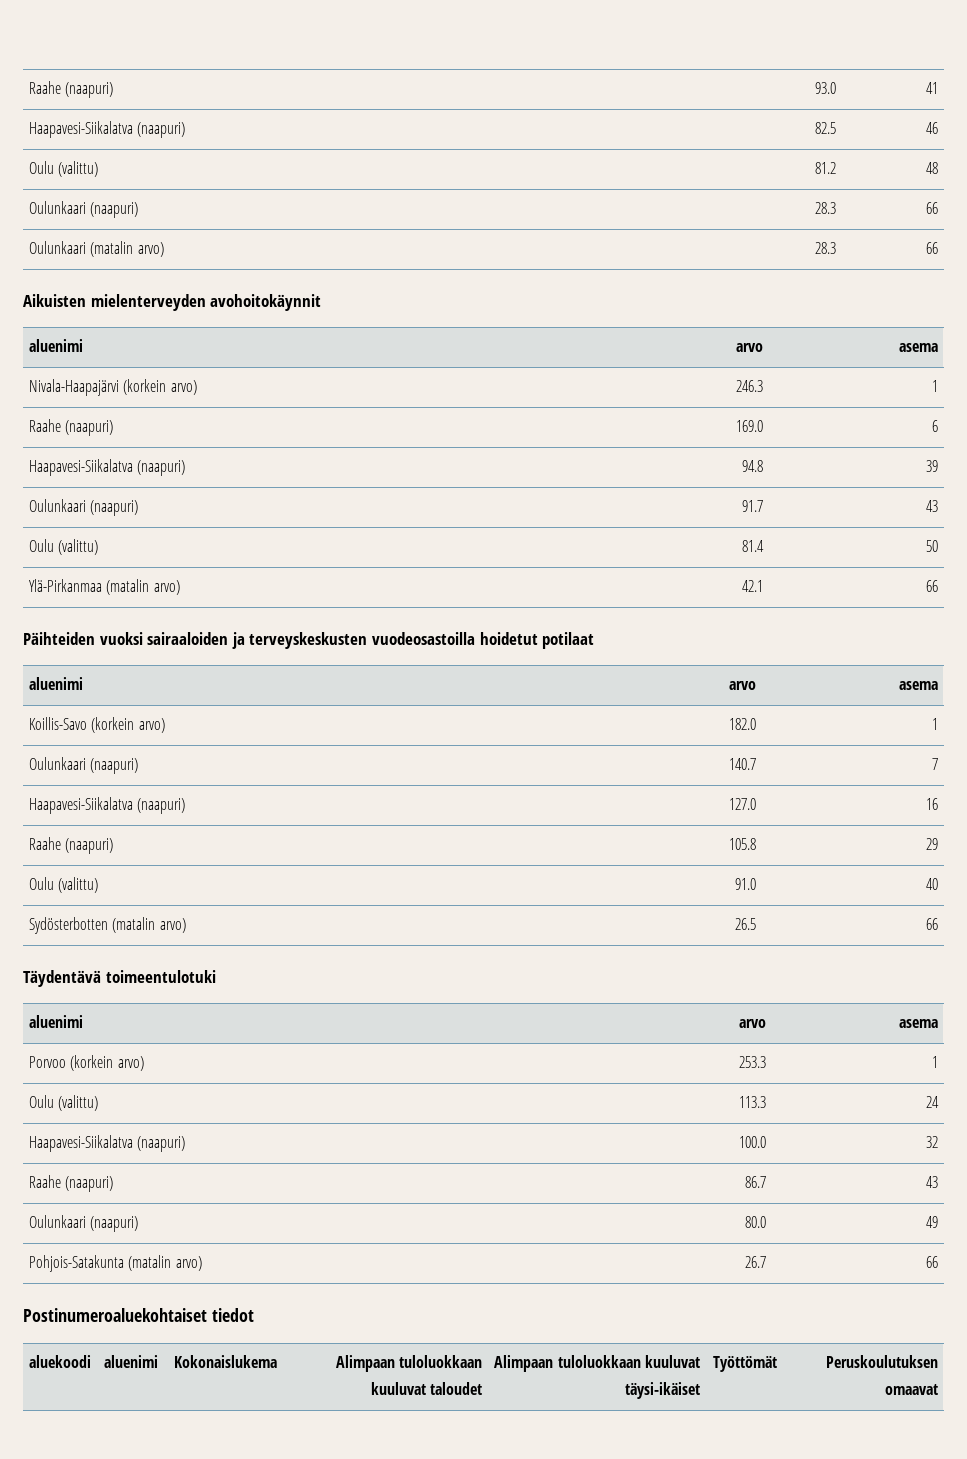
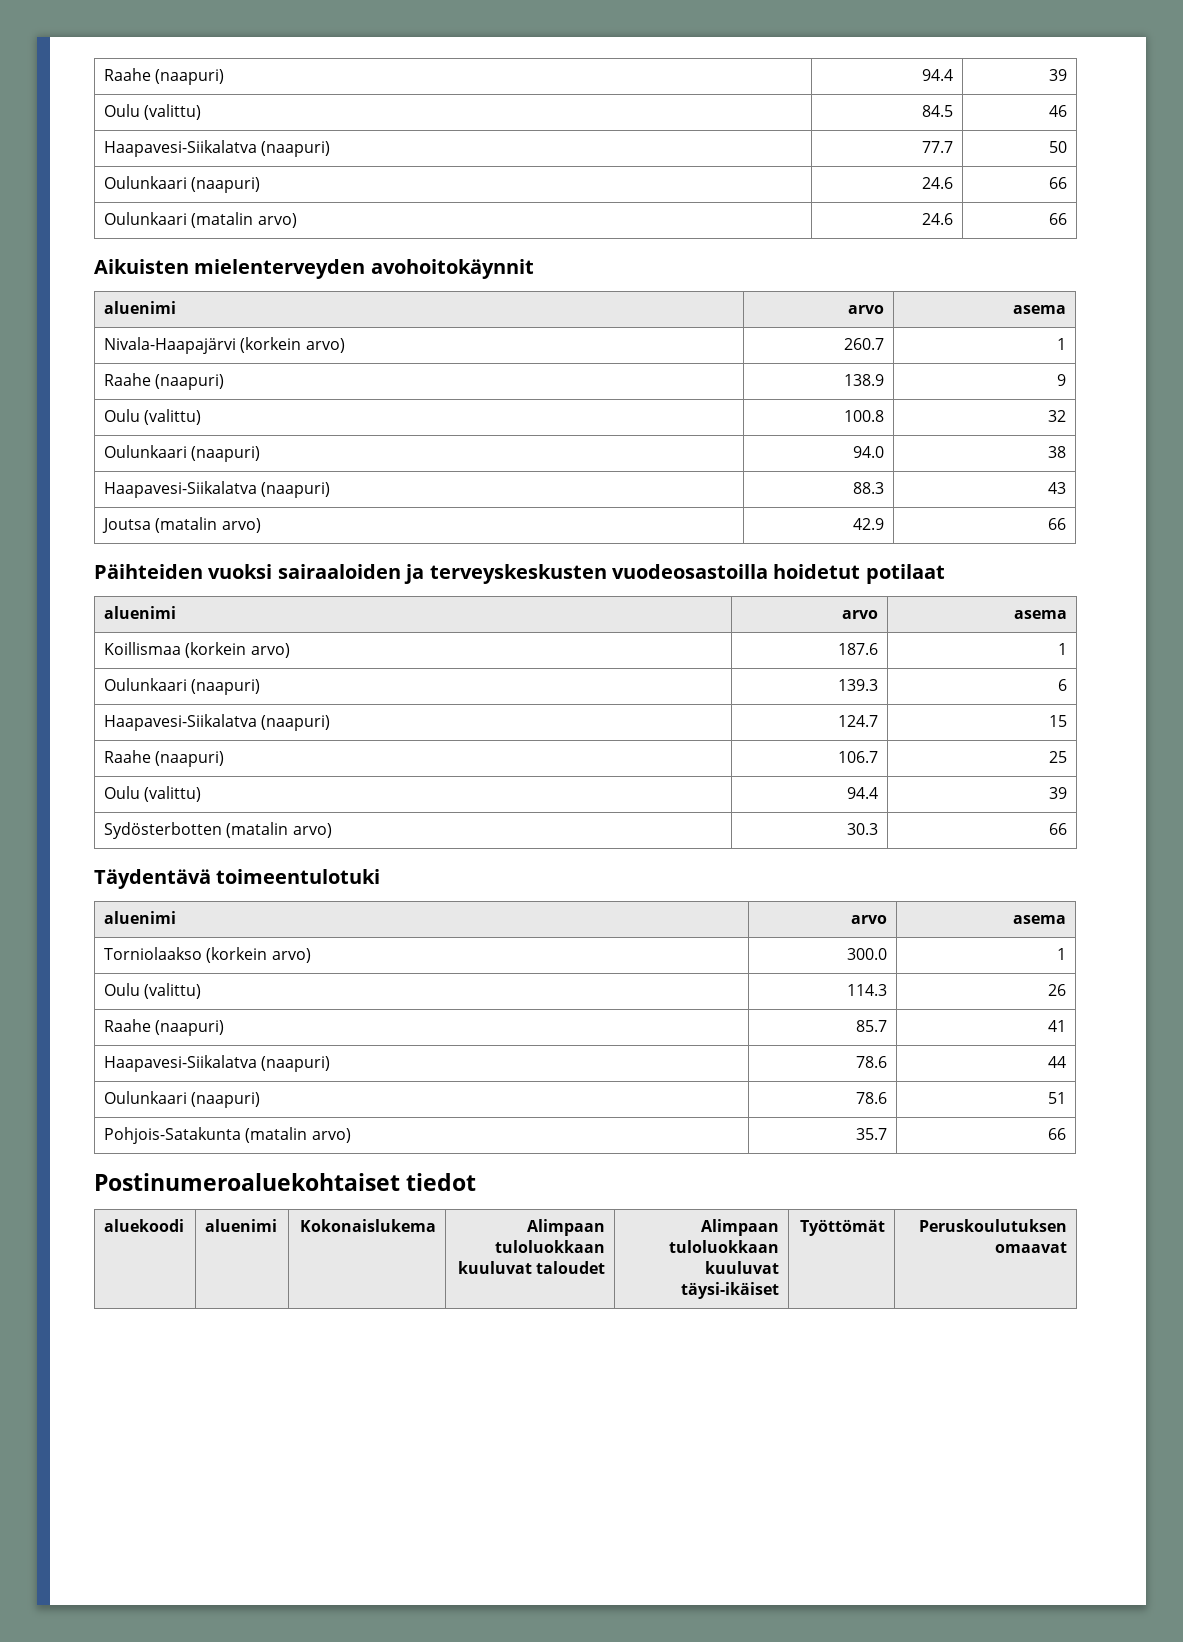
- Raahe (naapuri) | 93.0 | 41
- Haapavesi-Siikalatva (naapuri) | 82.5 | 46
- Oulu (valittu) | 81.2 | 48
- Oulunkaari (naapuri) | 28.3 | 66
+ Raahe (naapuri) | 94.4 | 39
+ Oulu (valittu) | 84.5 | 46
+ Haapavesi-Siikalatva (naapuri) | 77.7 | 50
+ Oulunkaari (naapuri) | 24.6 | 66
- Oulunkaari (matalin arvo) | 28.3 | 66
+ Oulunkaari (matalin arvo) | 24.6 | 66
- Nivala-Haapajärvi (korkein arvo) | 246.3 | 1
+ Nivala-Haapajärvi (korkein arvo) | 260.7 | 1
- Raahe (naapuri) | 169.0 | 6
- Haapavesi-Siikalatva (naapuri) | 94.8 | 39
- Oulunkaari (naapuri) | 91.7 | 43
- Oulu (valittu) | 81.4 | 50
- Ylä-Pirkanmaa (matalin arvo) | 42.1 | 66
+ Raahe (naapuri) | 138.9 | 9
+ Oulu (valittu) | 100.8 | 32
+ Oulunkaari (naapuri) | 94.0 | 38
+ Haapavesi-Siikalatva (naapuri) | 88.3 | 43
+ Joutsa (matalin arvo) | 42.9 | 66
- Koillis-Savo (korkein arvo) | 182.0 | 1
+ Koillismaa (korkein arvo) | 187.6 | 1
- Oulunkaari (naapuri) | 140.7 | 7
- Haapavesi-Siikalatva (naapuri) | 127.0 | 16
- Raahe (naapuri) | 105.8 | 29
- Oulu (valittu) | 91.0 | 40
+ Oulunkaari (naapuri) | 139.3 | 6
+ Haapavesi-Siikalatva (naapuri) | 124.7 | 15
+ Raahe (naapuri) | 106.7 | 25
+ Oulu (valittu) | 94.4 | 39
- Sydösterbotten (matalin arvo) | 26.5 | 66
+ Sydösterbotten (matalin arvo) | 30.3 | 66
- Porvoo (korkein arvo) | 253.3 | 1
+ Torniolaakso (korkein arvo) | 300.0 | 1
- Oulu (valittu) | 113.3 | 24
- Haapavesi-Siikalatva (naapuri) | 100.0 | 32
- Raahe (naapuri) | 86.7 | 43
- Oulunkaari (naapuri) | 80.0 | 49
+ Oulu (valittu) | 114.3 | 26
+ Raahe (naapuri) | 85.7 | 41
+ Haapavesi-Siikalatva (naapuri) | 78.6 | 44
+ Oulunkaari (naapuri) | 78.6 | 51
- Pohjois-Satakunta (matalin arvo) | 26.7 | 66
+ Pohjois-Satakunta (matalin arvo) | 35.7 | 66

